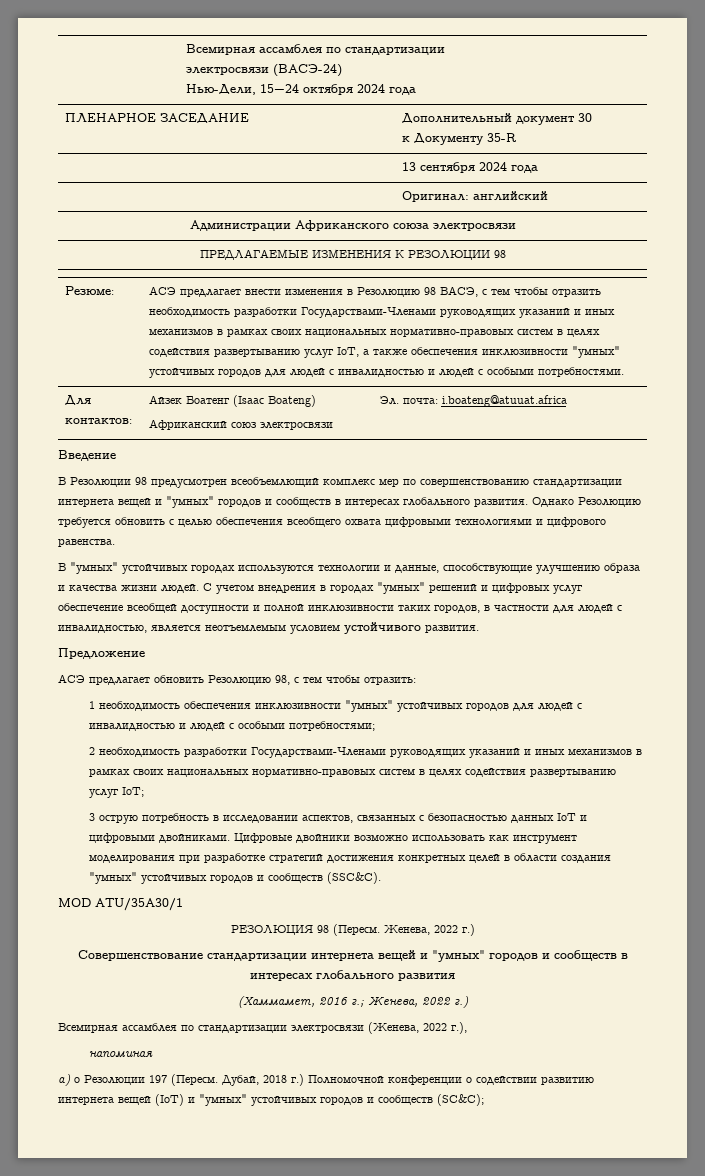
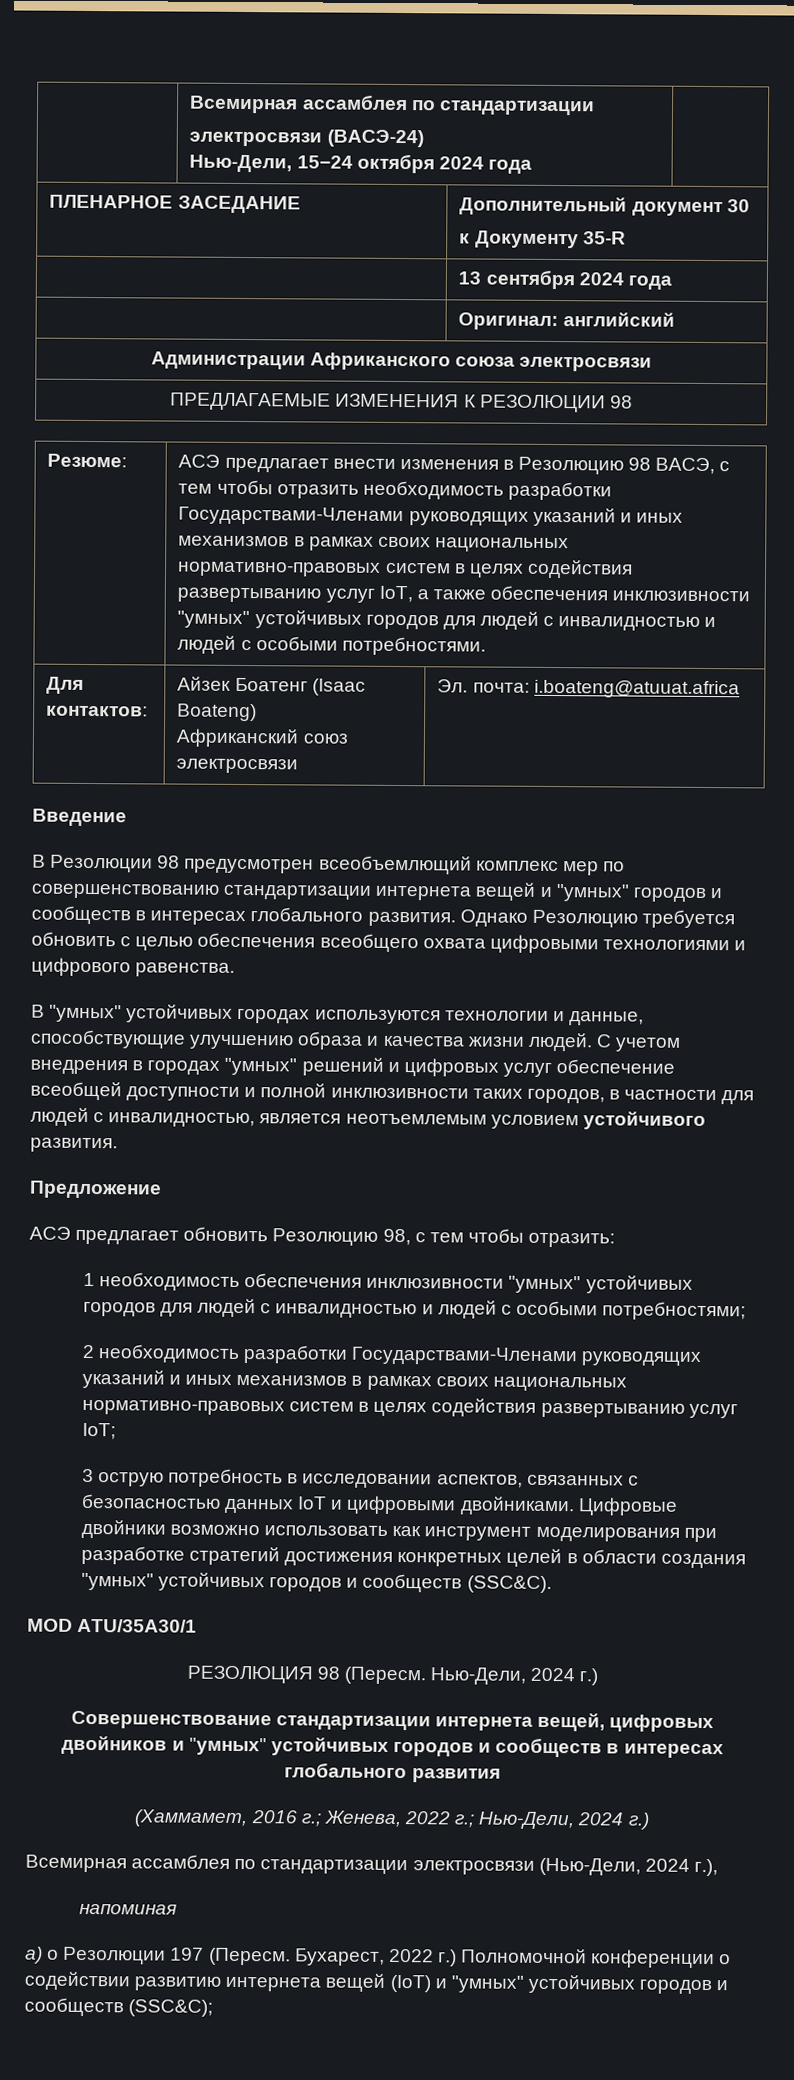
- РЕЗОЛЮЦИЯ 98 (Пересм. Женева, 2022 г.)
+ РЕЗОЛЮЦИЯ 98 (Пересм. Нью-Дели, 2024 г.)
- Совершенствование стандартизации интернета вещей и "умных" городов и сообществ в интересах глобального развития
+ Совершенствование стандартизации интернета вещей, цифровых двойников и "умных" устойчивых городов и сообществ в интересах глобального развития
- (Хаммамет, 2016 г.; Женева, 2022 г.)
+ (Хаммамет, 2016 г.; Женева, 2022 г.; Нью-Дели, 2024 г.)
- Всемирная ассамблея по стандартизации электросвязи (Женева, 2022 г.),
+ Всемирная ассамблея по стандартизации электросвязи (Нью-Дели, 2024 г.),
- Дубай, 2018 г.) Полномочной конференции о содействии развитию интернета вещей (IoT) и "умных" устойчивых городов и сообществ (SC&C);
+ Бухарест, 2022 г.) Полномочной конференции о содействии развитию интернета вещей (IoT) и "умных" устойчивых городов и сообществ (SSC&C);

